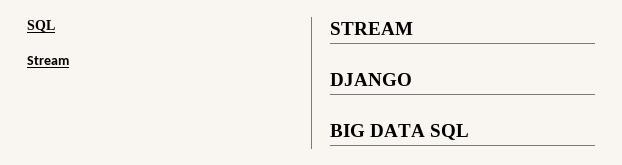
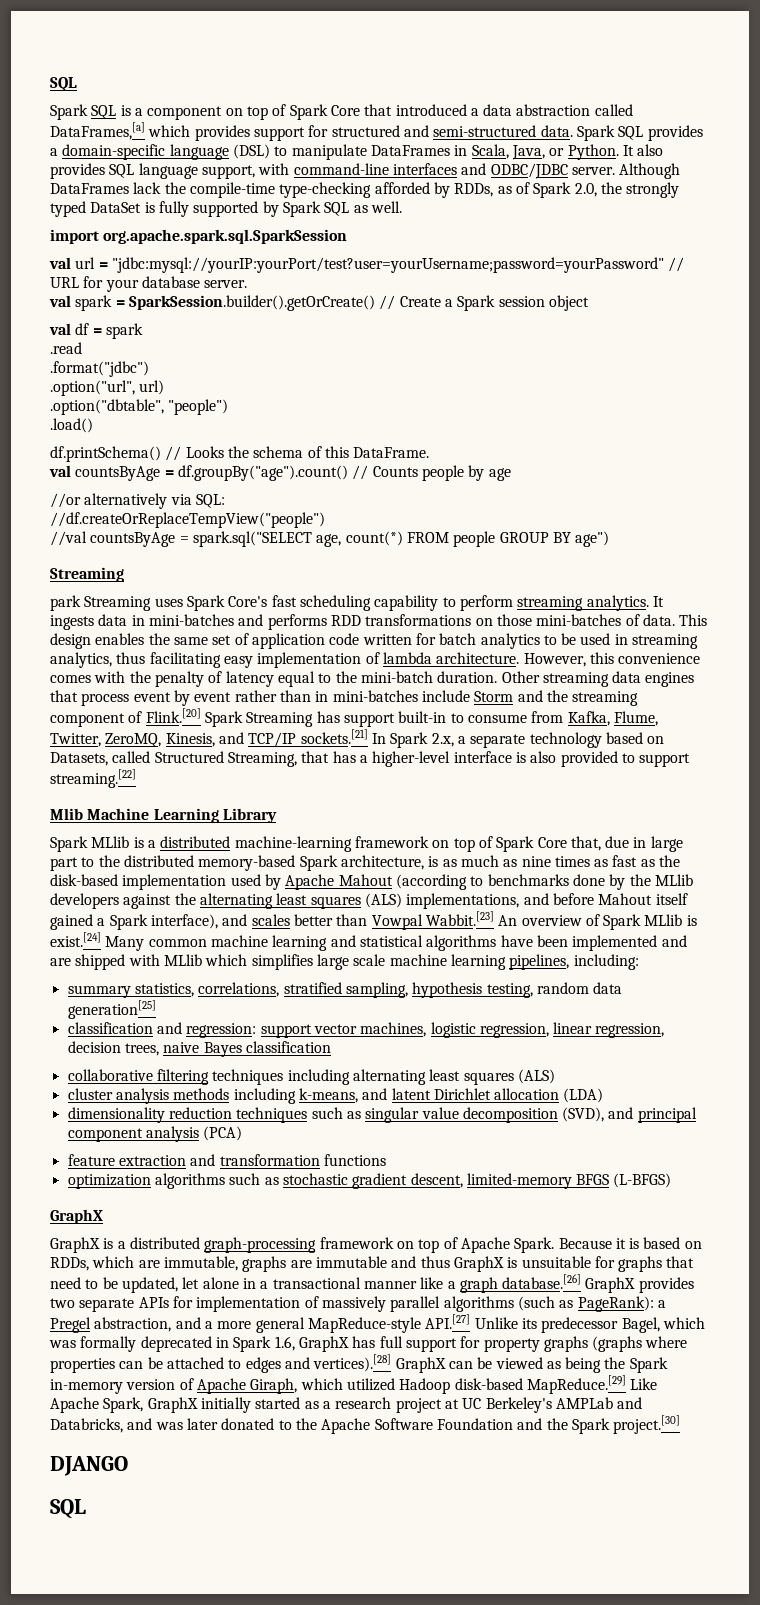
- Stream
- STREAM
+ Spark SQL is a component on top of Spark Core that introduced a data abstraction called DataFrames,[a] which provides support for structured and semi-structured data. Spark SQL provides a domain-specific language (DSL) to manipulate DataFrames in Scala, Java, or Python. It also provides SQL language support, with command-line interfaces and ODBC/JDBC server. Although DataFrames lack the compile-time type-checking afforded by RDDs, as of Spark 2.0, the strongly typed DataSet is fully supported by Spark SQL as well.
+ import org.apache.spark.sql.SparkSession
+ val url = "jdbc:mysql://yourIP:yourPort/test?user=yourUsername;password=yourPassword" // URL for your database server.
+ val spark = SparkSession.builder().getOrCreate() // Create a Spark session object
+ val df = spark
+ .read
+ .format("jdbc")
+ .option("url", url)
+ .option("dbtable", "people")
+ .load()
+ df.printSchema() // Looks the schema of this DataFrame.
+ val countsByAge = df.groupBy("age").count() // Counts people by age
+ //or alternatively via SQL:
+ //df.createOrReplaceTempView("people")
+ //val countsByAge = spark.sql("SELECT age, count(*) FROM people GROUP BY age")
+ Streaming
+ park Streaming uses Spark Core's fast scheduling capability to perform streaming analytics. It ingests data in mini-batches and performs RDD transformations on those mini-batches of data. This design enables the same set of application code written for batch analytics to be used in streaming analytics, thus facilitating easy implementation of lambda architecture. However, this convenience comes with the penalty of latency equal to the mini-batch duration. Other streaming data engines that process event by event rather than in mini-batches include Storm and the streaming component of Flink.[20] Spark Streaming has support built-in to consume from Kafka, Flume, Twitter, ZeroMQ, Kinesis, and TCP/IP sockets.[21] In Spark 2.x, a separate technology based on Datasets, called Structured Streaming, that has a higher-level interface is also provided to support streaming.[22]
+ Mlib Machine Learning Library
+ Spark MLlib is a distributed machine-learning framework on top of Spark Core that, due in large part to the distributed memory-based Spark architecture, is as much as nine times as fast as the disk-based implementation used by Apache Mahout (according to benchmarks done by the MLlib developers against the alternating least squares (ALS) implementations, and before Mahout itself gained a Spark interface), and scales better than Vowpal Wabbit.[23] An overview of Spark MLlib is exist.[24] Many common machine learning and statistical algorithms have been implemented and are shipped with MLlib which simplifies large scale machine learning pipelines, including:
+ summary statistics, correlations, stratified sampling, hypothesis testing, random data generation[25]
+ classification and regression: support vector machines, logistic regression, linear regression, decision trees, naive Bayes classification
+ collaborative filtering techniques including alternating least squares (ALS)
+ cluster analysis methods including k-means, and latent Dirichlet allocation (LDA)
+ dimensionality reduction techniques such as singular value decomposition (SVD), and principal component analysis (PCA)
+ feature extraction and transformation functions
+ optimization algorithms such as stochastic gradient descent, limited-memory BFGS (L-BFGS)
+ GraphX
+ GraphX is a distributed graph-processing framework on top of Apache Spark. Because it is based on RDDs, which are immutable, graphs are immutable and thus GraphX is unsuitable for graphs that need to be updated, let alone in a transactional manner like a graph database.[26] GraphX provides two separate APIs for implementation of massively parallel algorithms (such as PageRank): a Pregel abstraction, and a more general MapReduce-style API.[27] Unlike its predecessor Bagel, which was formally deprecated in Spark 1.6, GraphX has full support for property graphs (graphs where properties can be attached to edges and vertices).[28] GraphX can be viewed as being the Spark in-memory version of Apache Giraph, which utilized Hadoop disk-based MapReduce.[29] Like Apache Spark, GraphX initially started as a research project at UC Berkeley's AMPLab and Databricks, and was later donated to the Apache Software Foundation and the Spark project.[30]
  DJANGO
- BIG DATA SQL
+ SQL

